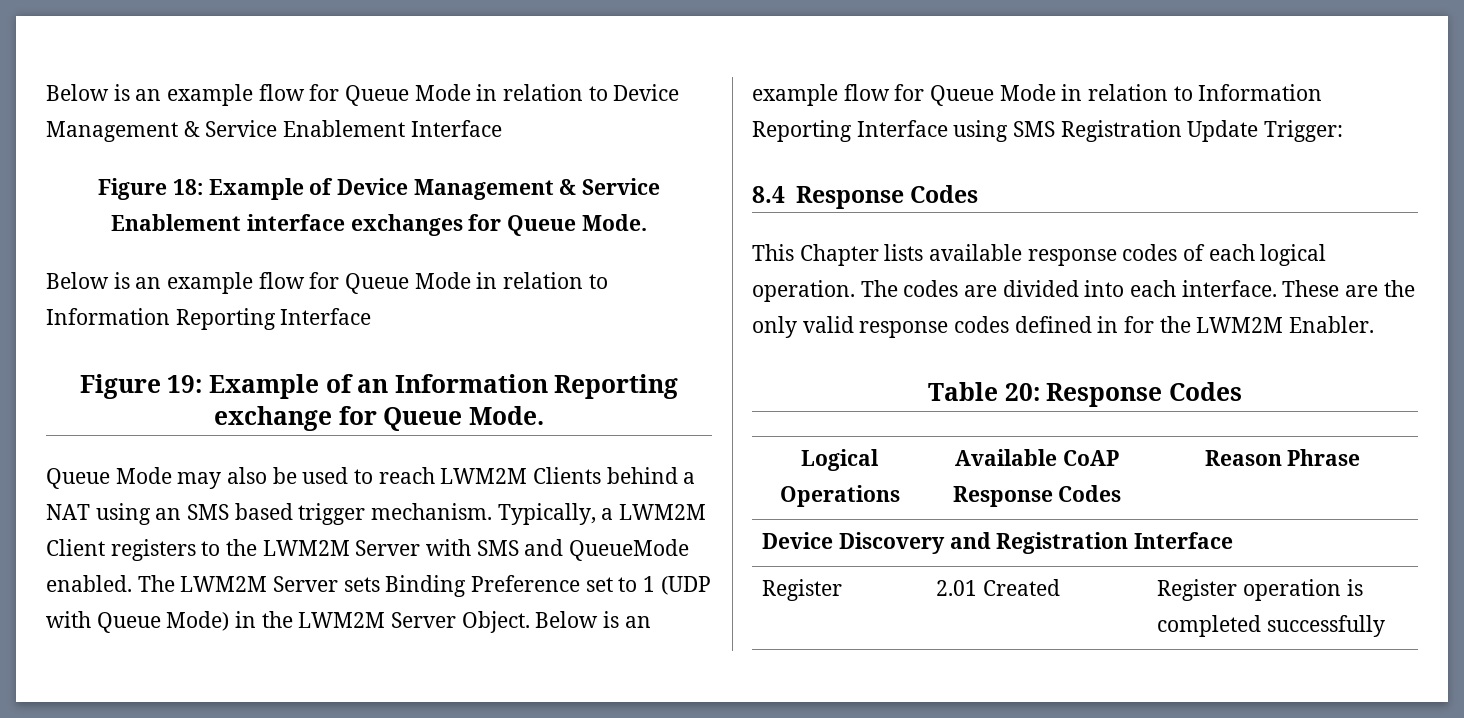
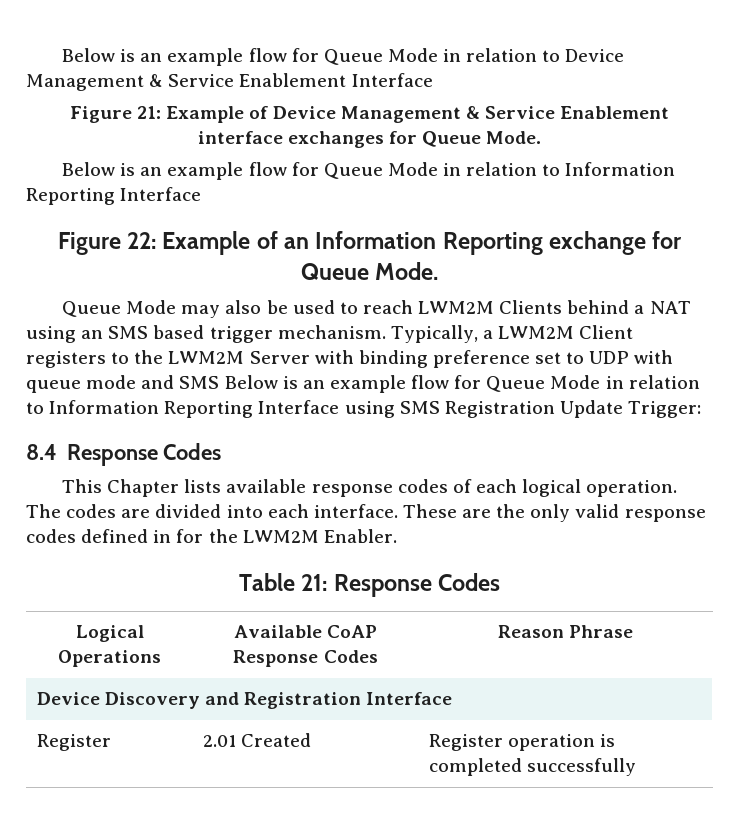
- Figure 18: Example of Device Management & Service Enablement interface exchanges for Queue Mode.
+ Figure 21: Example of Device Management & Service Enablement interface exchanges for Queue Mode.
- Figure 19: Example of an Information Reporting exchange for Queue Mode.
+ Figure 22: Example of an Information Reporting exchange for Queue Mode.
- Typically, a LWM2M Client registers to the LWM2M Server with SMS and QueueMode enabled. The LWM2M Server sets Binding Preference set to 1 (UDP with Queue Mode) in the LWM2M Server Object. Below is an example flow for Queue Mode in relation to Information Reporting Interface using SMS Registration Update Trigger:
+ Typically, a LWM2M Client registers to the LWM2M Server with binding preference set to UDP with queue mode and SMS Below is an example flow for Queue Mode in relation to Information Reporting Interface using SMS Registration Update Trigger:
- Table 20: Response Codes
+ Table 21: Response Codes

